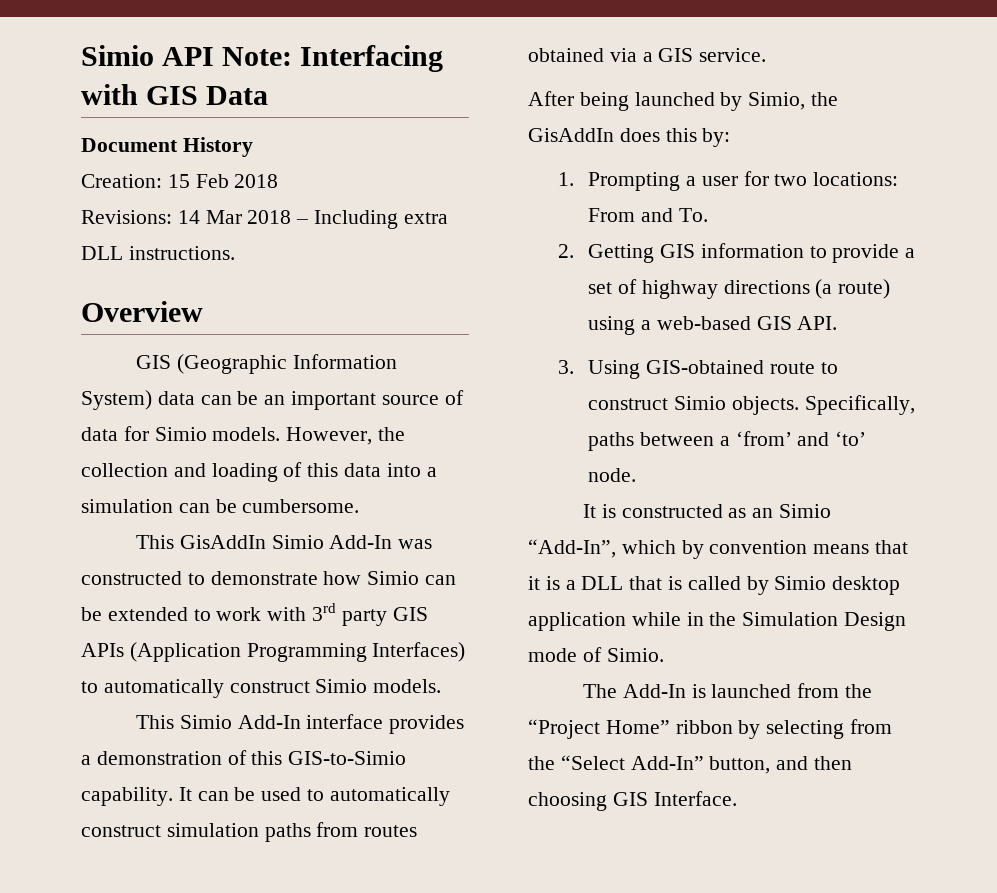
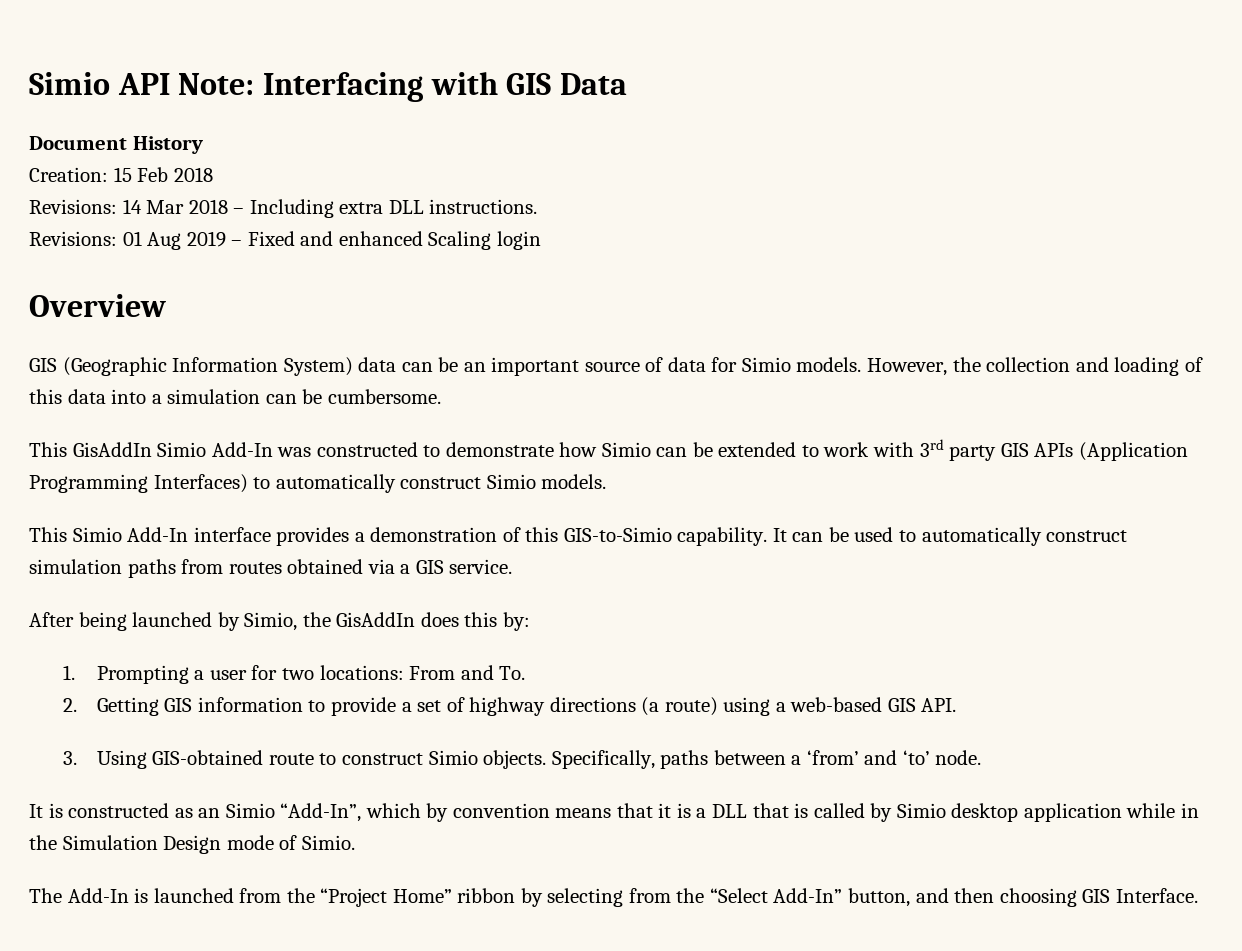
+ Revisions: 01 Aug 2019 – Fixed and enhanced Scaling login

